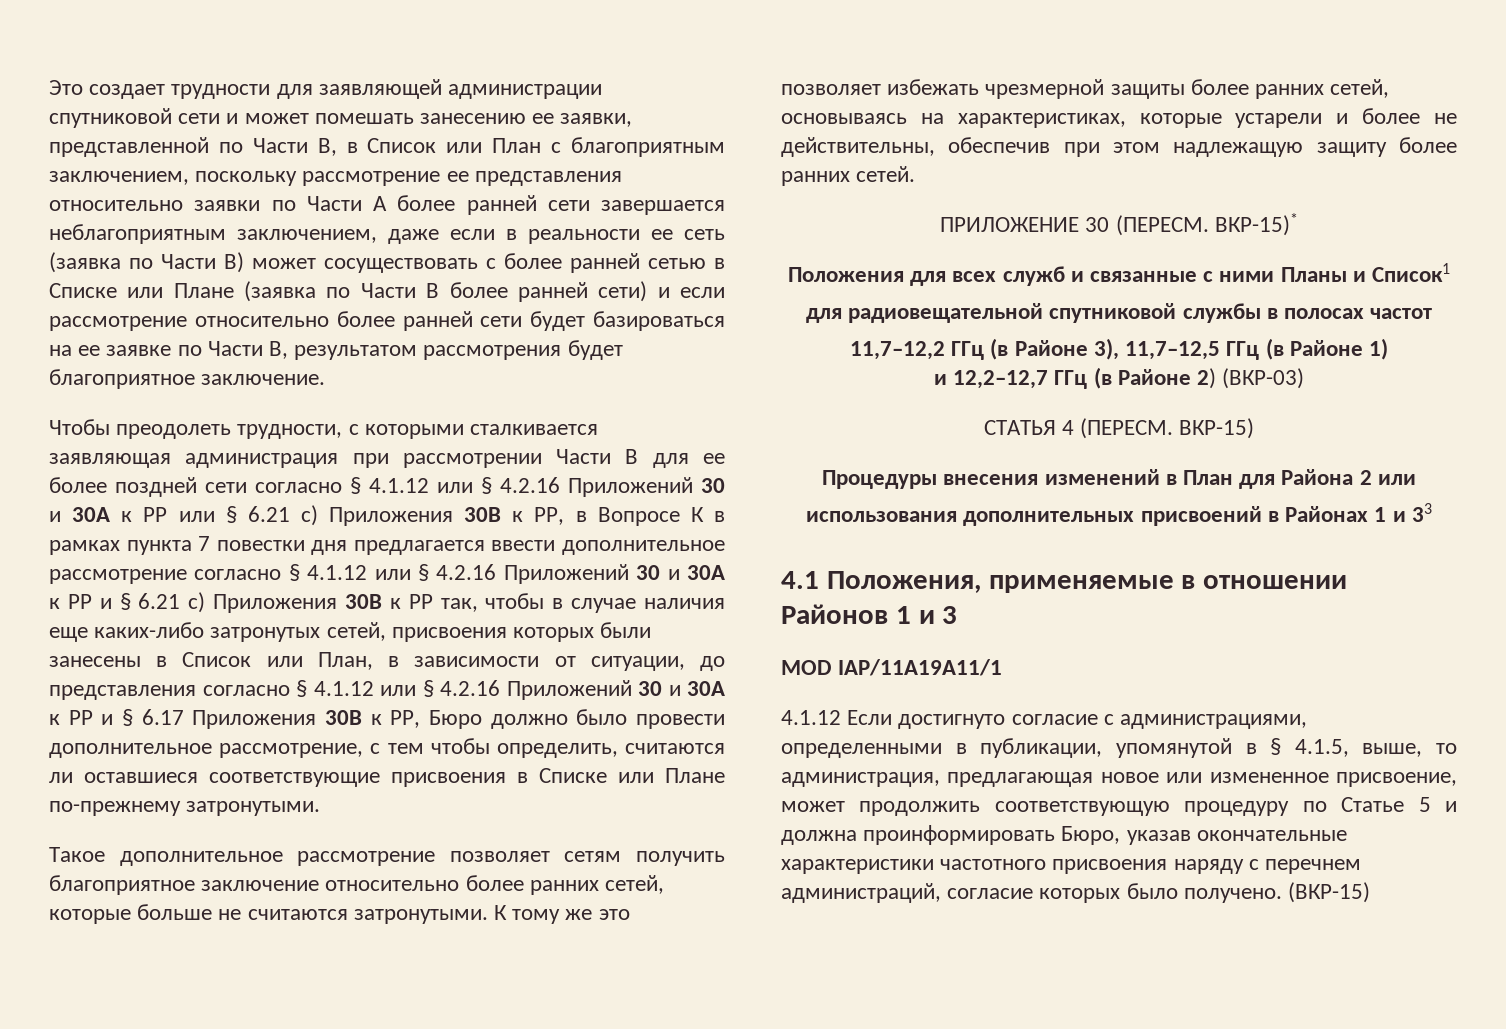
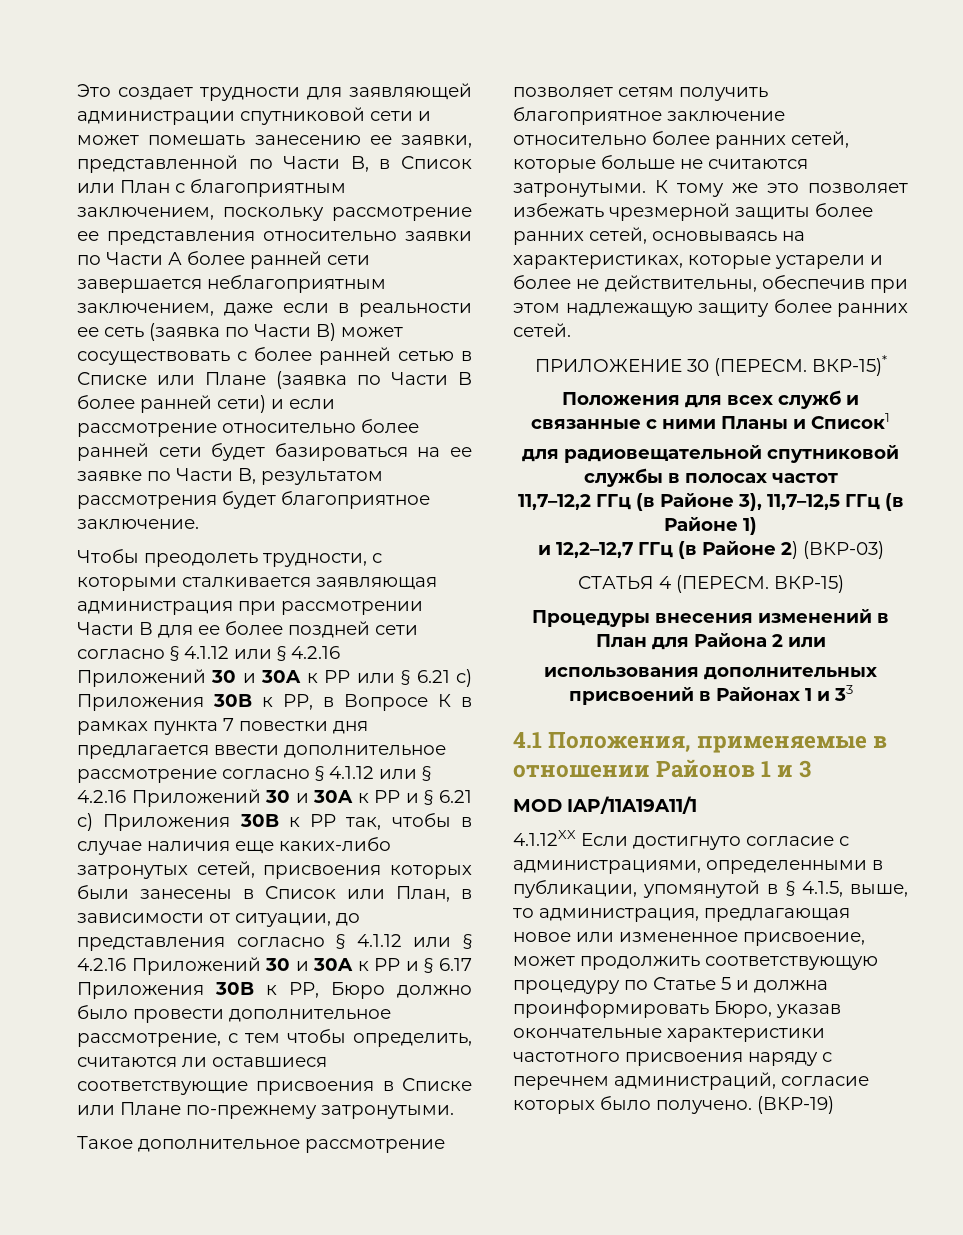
- 4.1.12 Если достигнуто согласие с администрациями, определенными в публикации, упомянутой в § 4.1.5, выше, то администрация, предлагающая новое или измененное присвоение, может продолжить соответствующую процедуру по Статье 5 и должна проинформировать Бюро, указав окончательные характеристики частотного присвоения наряду с перечнем администраций, согласие которых было получено.
+ 4.1.12XX Если достигнуто согласие с администрациями, определенными в публикации, упомянутой в § 4.1.5, выше, то администрация, предлагающая новое или измененное присвоение, может продолжить соответствующую процедуру по Статье 5 и должна проинформировать Бюро, указав окончательные характеристики частотного присвоения наряду с перечнем администраций, согласие которых было получено.
- (ВКР-15)
+ (ВКР-19)

